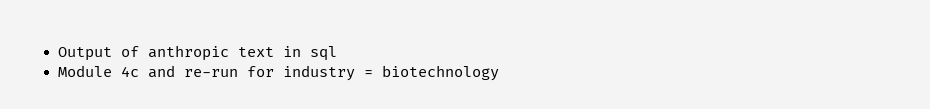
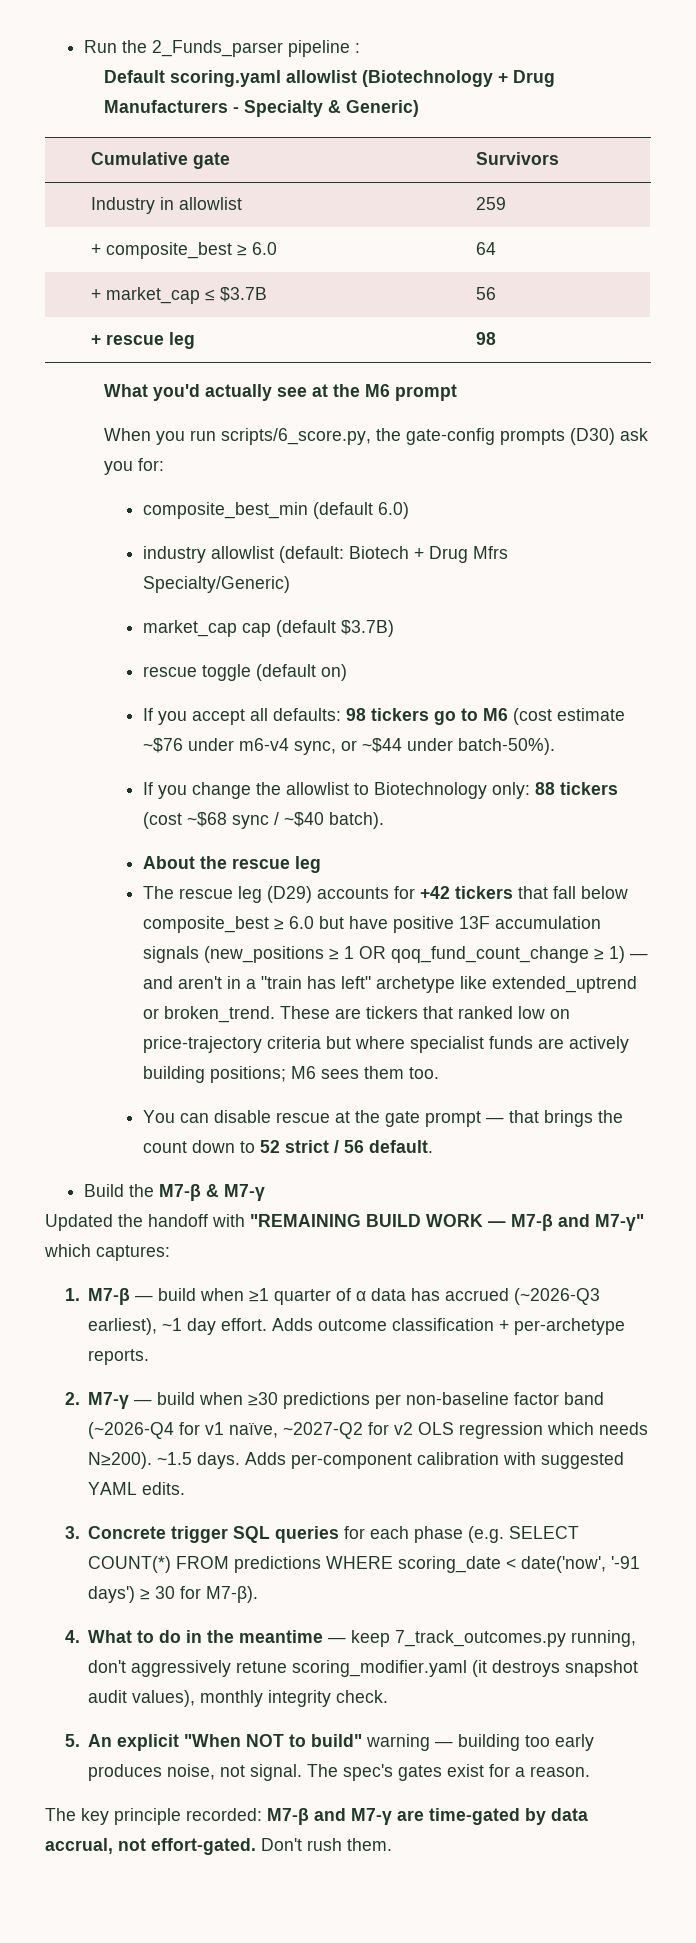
- Output of anthropic text in sql
- Module 4c and re-run for industry = biotechnology
+ Run the 2_Funds_parser pipeline :
+ Default scoring.yaml allowlist (Biotechnology + Drug Manufacturers - Specialty & Generic)
+ Cumulative gate | Survivors
+ Industry in allowlist | 259
+ + composite_best ≥ 6.0 | 64
+ + market_cap ≤ $3.7B | 56
+ + rescue leg | 98
+ What you'd actually see at the M6 prompt
+ When you run scripts/6_score.py, the gate-config prompts (D30) ask you for:
+ composite_best_min (default 6.0)
+ industry allowlist (default: Biotech + Drug Mfrs Specialty/Generic)
+ market_cap cap (default $3.7B)
+ rescue toggle (default on)
+ If you accept all defaults: 98 tickers go to M6 (cost estimate ~$76 under m6-v4 sync, or ~$44 under batch-50%).
+ If you change the allowlist to Biotechnology only: 88 tickers (cost ~$68 sync / ~$40 batch).
+ About the rescue leg
+ The rescue leg (D29) accounts for +42 tickers that fall below composite_best ≥ 6.0 but have positive 13F accumulation signals (new_positions ≥ 1 OR qoq_fund_count_change ≥ 1) — and aren't in a "train has left" archetype like extended_uptrend or broken_trend. These are tickers that ranked low on price-trajectory criteria but where specialist funds are actively building positions; M6 sees them too.
+ You can disable rescue at the gate prompt — that brings the count down to 52 strict / 56 default.
+ Build the M7-β & M7-γ
+ Updated the handoff with "REMAINING BUILD WORK — M7-β and M7-γ" which captures:
+ 1. M7-β — build when ≥1 quarter of α data has accrued (~2026-Q3 earliest), ~1 day effort. Adds outcome classification + per-archetype reports.
+ 2. M7-γ — build when ≥30 predictions per non-baseline factor band (~2026-Q4 for v1 naïve, ~2027-Q2 for v2 OLS regression which needs N≥200). ~1.5 days. Adds per-component calibration with suggested YAML edits.
+ 3. Concrete trigger SQL queries for each phase (e.g. SELECT COUNT(*) FROM predictions WHERE scoring_date < date('now', '-91 days') ≥ 30 for M7-β).
+ 4. What to do in the meantime — keep 7_track_outcomes.py running, don't aggressively retune scoring_modifier.yaml (it destroys snapshot audit values), monthly integrity check.
+ 5. An explicit "When NOT to build" warning — building too early produces noise, not signal. The spec's gates exist for a reason.
+ The key principle recorded: M7-β and M7-γ are time-gated by data accrual, not effort-gated. Don't rush them.

